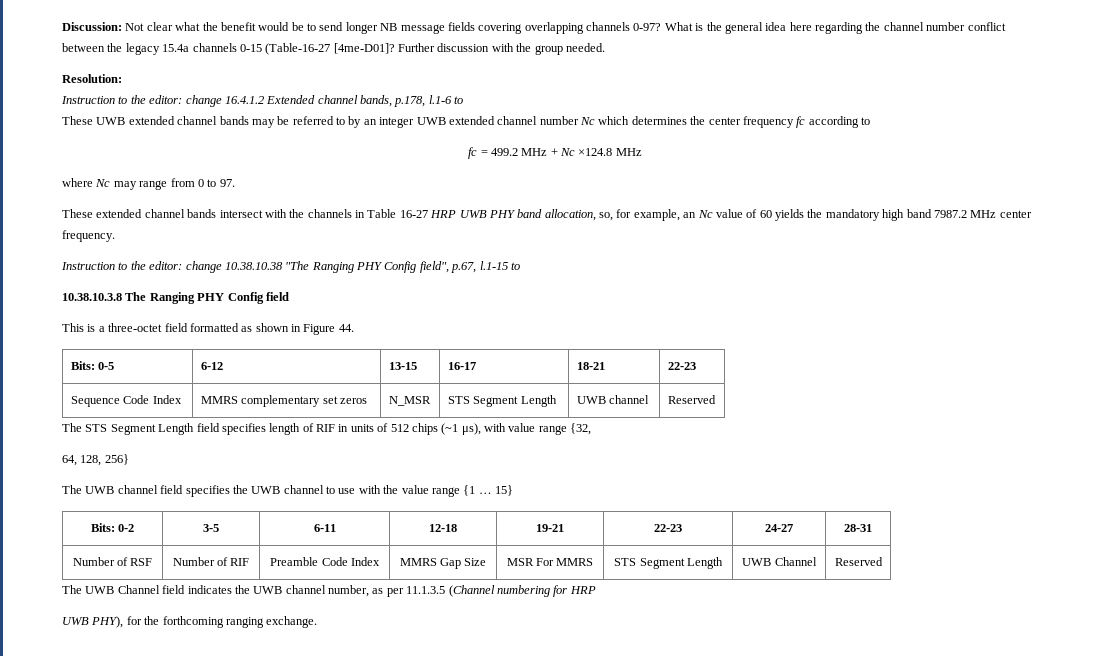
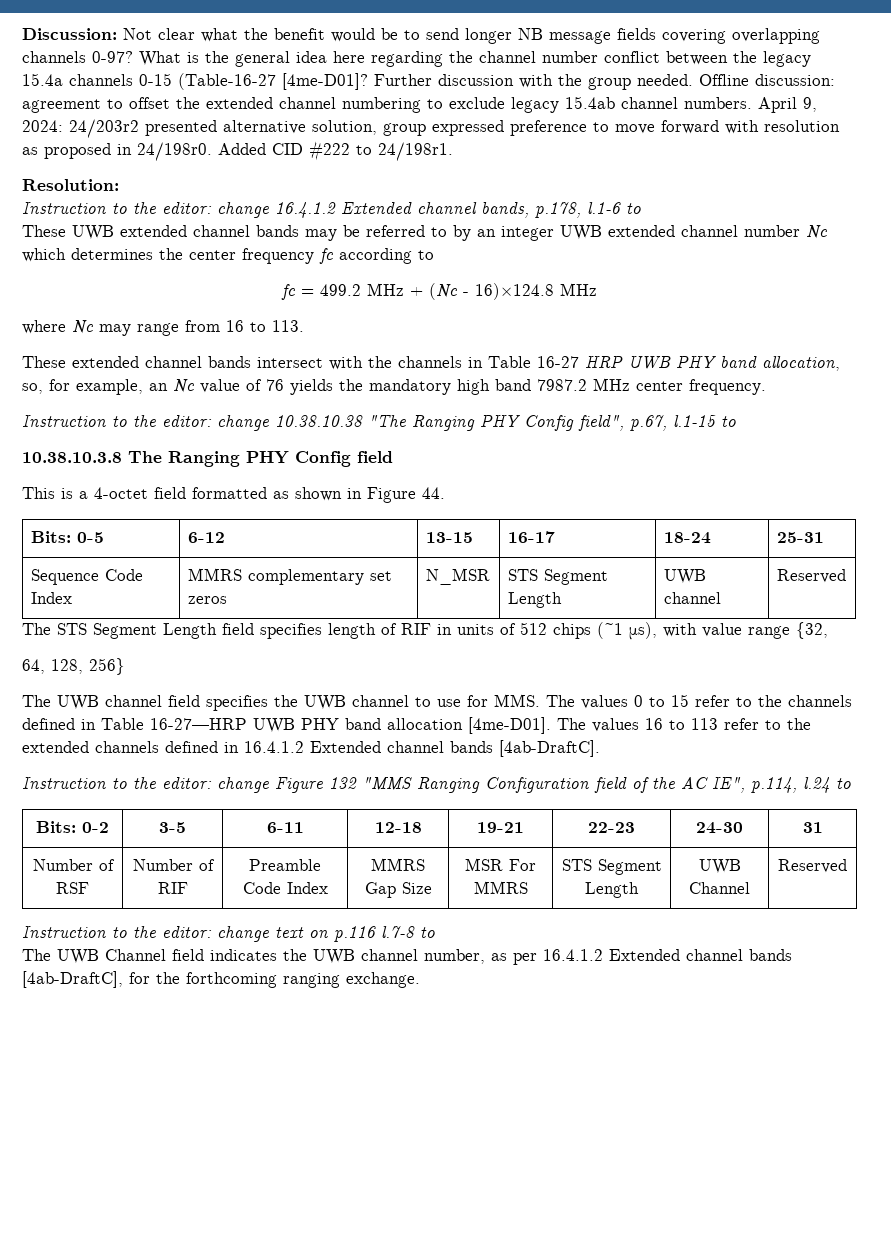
+ Offline discussion: agreement to offset the extended channel numbering to exclude legacy 15.4ab channel numbers. April 9, 2024: 24/203r2 presented alternative solution, group expressed preference to move forward with resolution as proposed in 24/198r0. Added CID #222 to 24/198r1.
- fc = 499.2 MHz + Nc ×124.8 MHz
+ fc = 499.2 MHz + (Nc - 16)×124.8 MHz
- where Nc may range from 0 to 97.
+ where Nc may range from 16 to 113.
- These extended channel bands intersect with the channels in Table 16-27 HRP UWB PHY band allocation, so, for example, an Nc value of 60 yields the mandatory high band 7987.2 MHz center frequency.
+ These extended channel bands intersect with the channels in Table 16-27 HRP UWB PHY band allocation, so, for example, an Nc value of 76 yields the mandatory high band 7987.2 MHz center frequency.
- This is a three-octet field formatted as shown in Figure 44.
+ This is a 4-octet field formatted as shown in Figure 44.
- Bits: 0-5 | 6-12 | 13-15 | 16-17 | 18-21 | 22-23
+ Bits: 0-5 | 6-12 | 13-15 | 16-17 | 18-24 | 25-31
- The UWB channel field specifies the UWB channel to use with the value range {1 … 15}
+ The UWB channel field specifies the UWB channel to use for MMS. The values 0 to 15 refer to the channels defined in Table 16-27—HRP UWB PHY band allocation [4me-D01]. The values 16 to 113 refer to the extended channels defined in 16.4.1.2 Extended channel bands [4ab-DraftC].
+ Instruction to the editor: change Figure 132 "MMS Ranging Configuration field of the AC IE", p.114, l.24 to
- Bits: 0-2 | 3-5 | 6-11 | 12-18 | 19-21 | 22-23 | 24-27 | 28-31
+ Bits: 0-2 | 3-5 | 6-11 | 12-18 | 19-21 | 22-23 | 24-30 | 31
+ Instruction to the editor: change text on p.116 l.7-8 to
- The UWB Channel field indicates the UWB channel number, as per 11.1.3.5 (Channel numbering for HRP
- UWB PHY), for the forthcoming ranging exchange.
+ The UWB Channel field indicates the UWB channel number, as per 16.4.1.2 Extended channel bands [4ab-DraftC], for the forthcoming ranging exchange.

